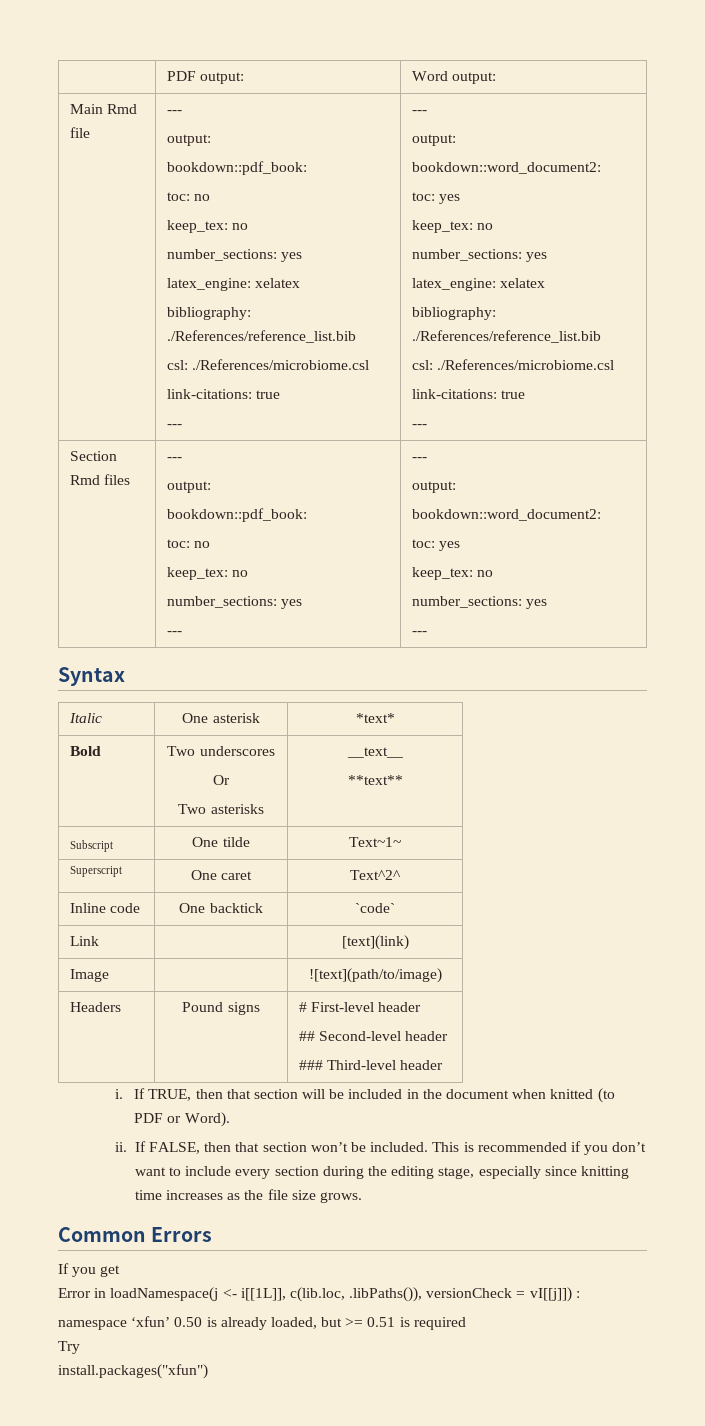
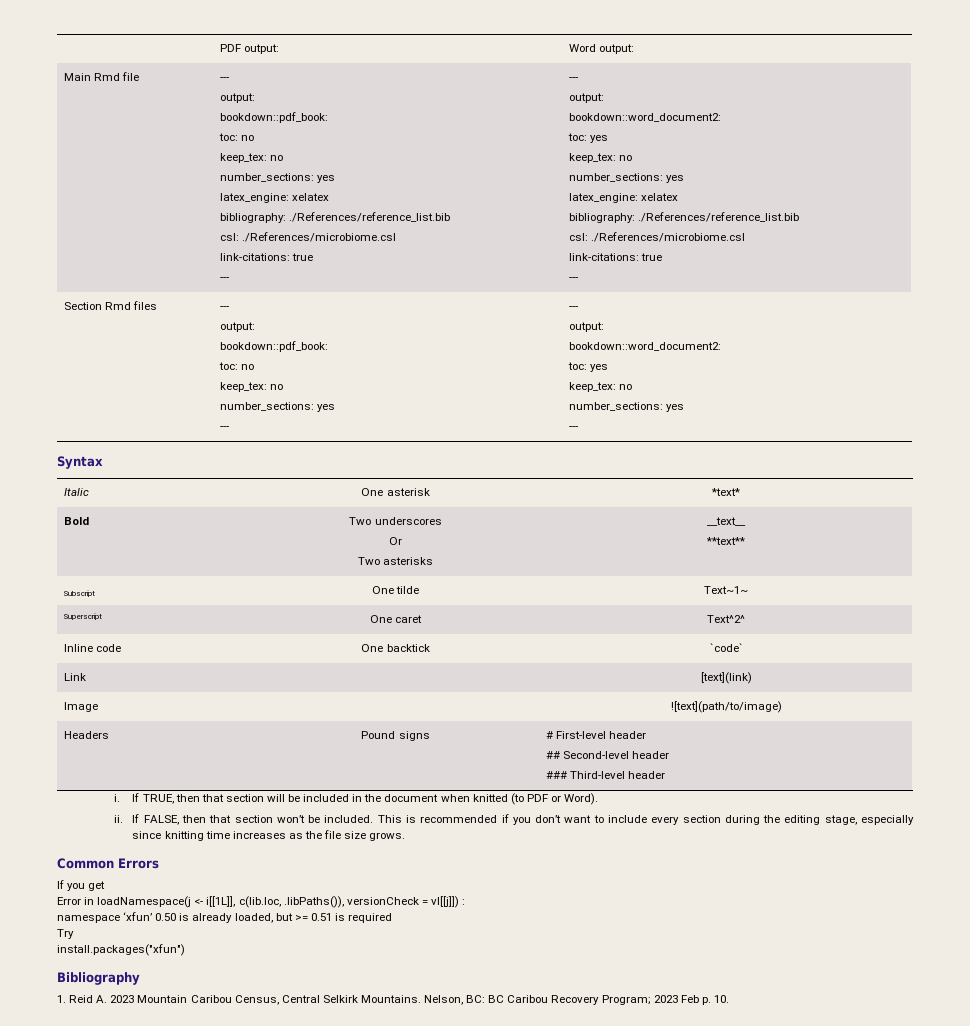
+ Bibliography
+ 1. Reid A. 2023 Mountain Caribou Census, Central Selkirk Mountains. Nelson, BC: BC Caribou Recovery Program; 2023 Feb p. 10.

